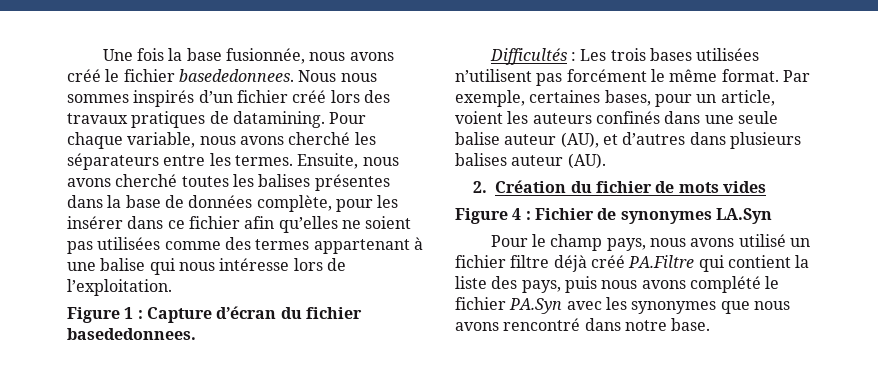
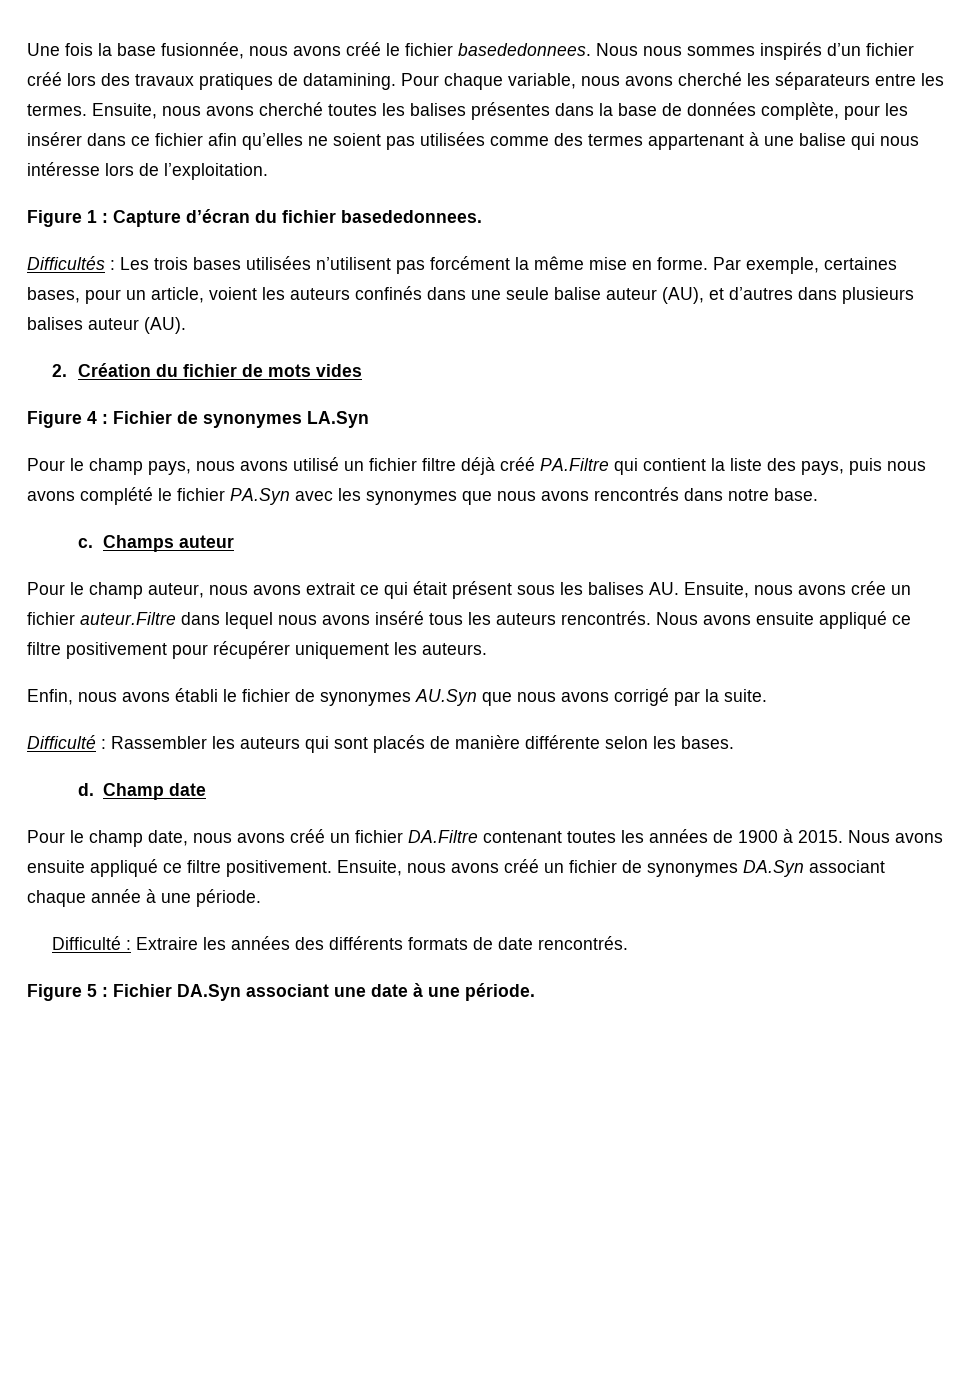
- Difficultés : Les trois bases utilisées n’utilisent pas forcément le même format.
+ Difficultés : Les trois bases utilisées n’utilisent pas forcément la même mise en forme.
- Pour le champ pays, nous avons utilisé un fichier filtre déjà créé PA.Filtre qui contient la liste des pays, puis nous avons complété le fichier PA.Syn avec les synonymes que nous avons rencontré dans notre base.
+ Pour le champ pays, nous avons utilisé un fichier filtre déjà créé PA.Filtre qui contient la liste des pays, puis nous avons complété le fichier PA.Syn avec les synonymes que nous avons rencontrés dans notre base.
+ c. Champs auteur
+ Pour le champ auteur, nous avons extrait ce qui était présent sous les balises AU. Ensuite, nous avons crée un fichier auteur.Filtre dans lequel nous avons inséré tous les auteurs rencontrés. Nous avons ensuite appliqué ce filtre positivement pour récupérer uniquement les auteurs.
+ Enfin, nous avons établi le fichier de synonymes AU.Syn que nous avons corrigé par la suite.
+ Difficulté : Rassembler les auteurs qui sont placés de manière différente selon les bases.
+ d. Champ date
+ Pour le champ date, nous avons créé un fichier DA.Filtre contenant toutes les années de 1900 à 2015. Nous avons ensuite appliqué ce filtre positivement. Ensuite, nous avons créé un fichier de synonymes DA.Syn associant chaque année à une période.
+ Difficulté : Extraire les années des différents formats de date rencontrés.
+ Figure 5 : Fichier DA.Syn associant une date à une période.

